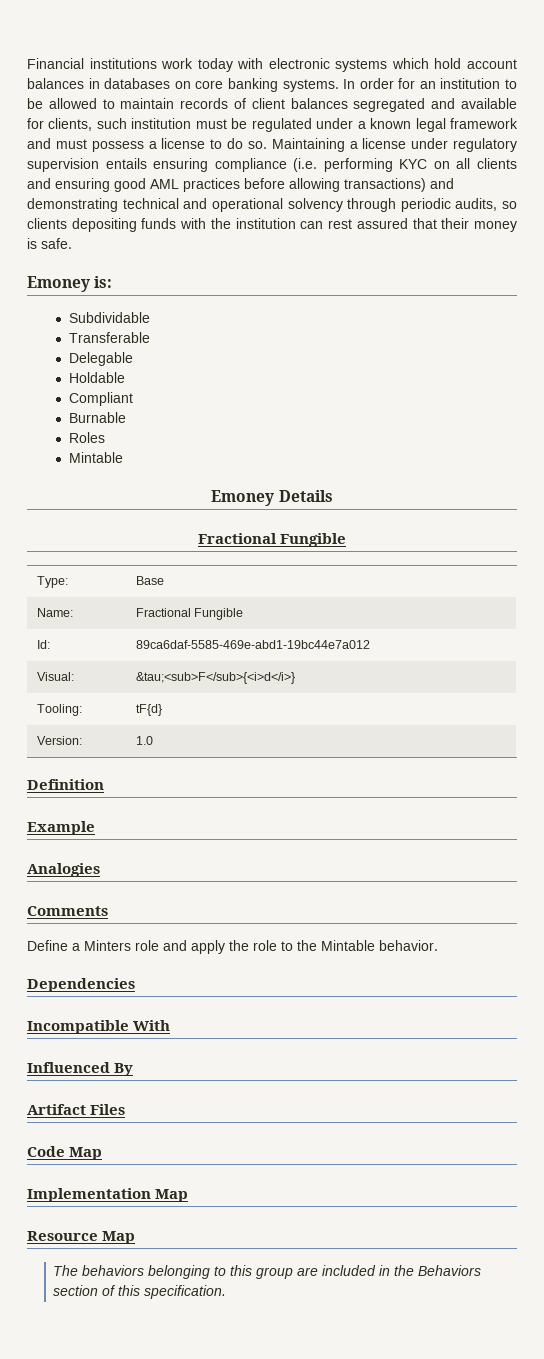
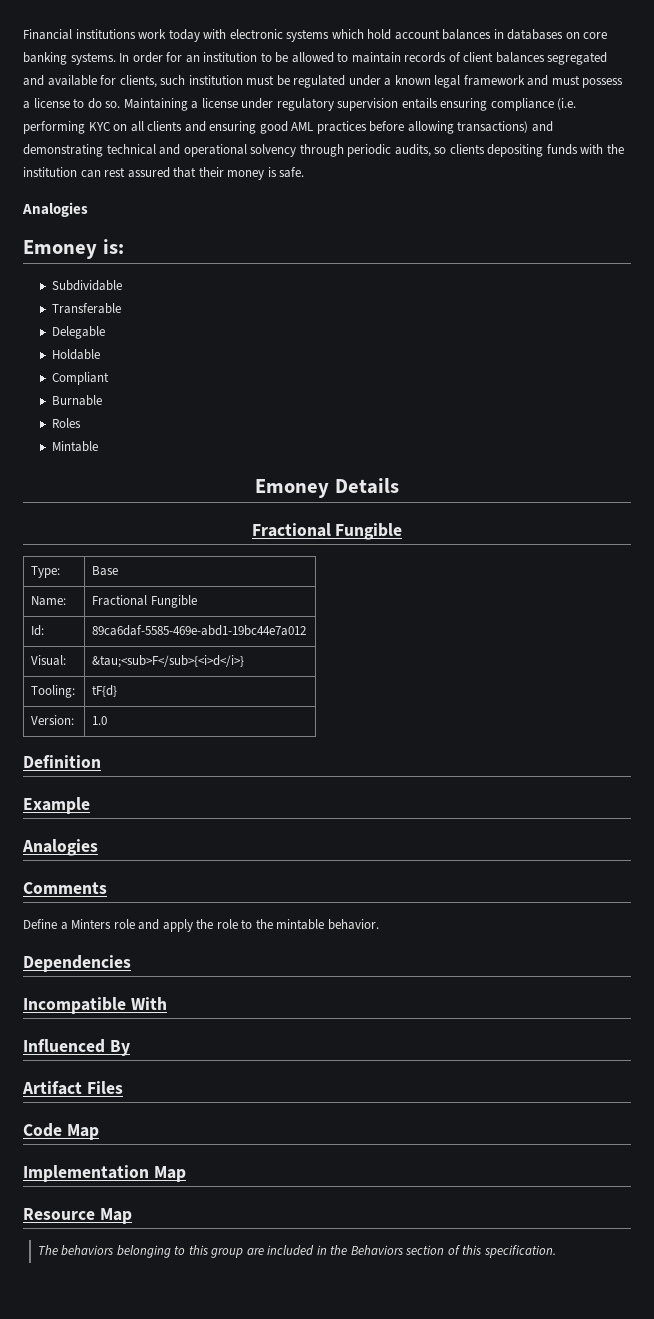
  Maintaining a license under regulatory supervision entails ensuring compliance (i.e. performing KYC on all clients and ensuring good AML practices before allowing transactions) and demonstrating technical and operational solvency through periodic audits, so clients depositing funds with the institution can rest assured that their money is safe.
+ Analogies
- Define a Minters role and apply the role to the Mintable behavior.
+ Define a Minters role and apply the role to the mintable behavior.

